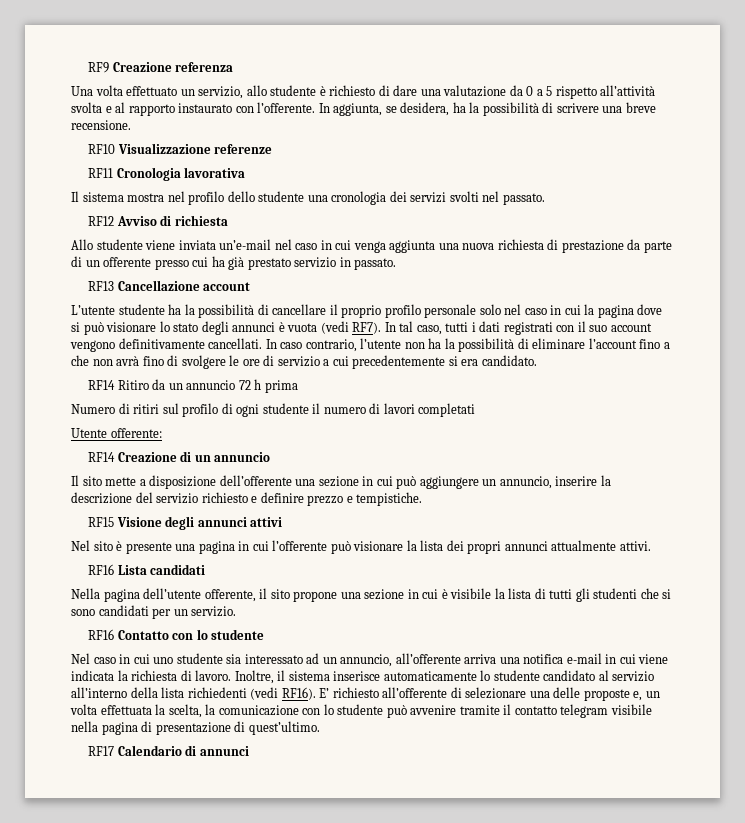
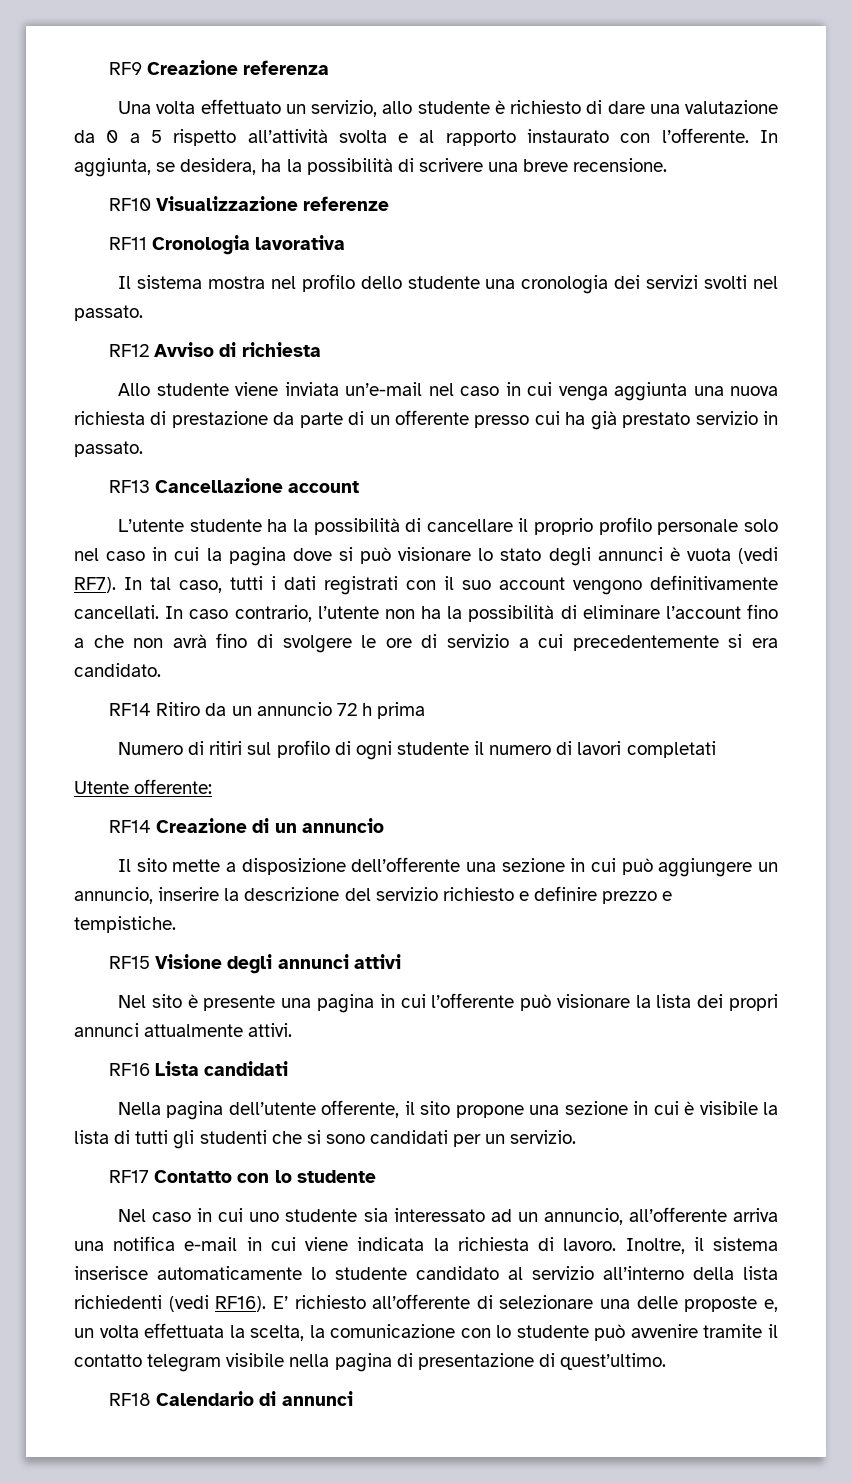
- RF16 Contatto con lo studente
+ RF17 Contatto con lo studente
- RF17 Calendario di annunci
+ RF18 Calendario di annunci

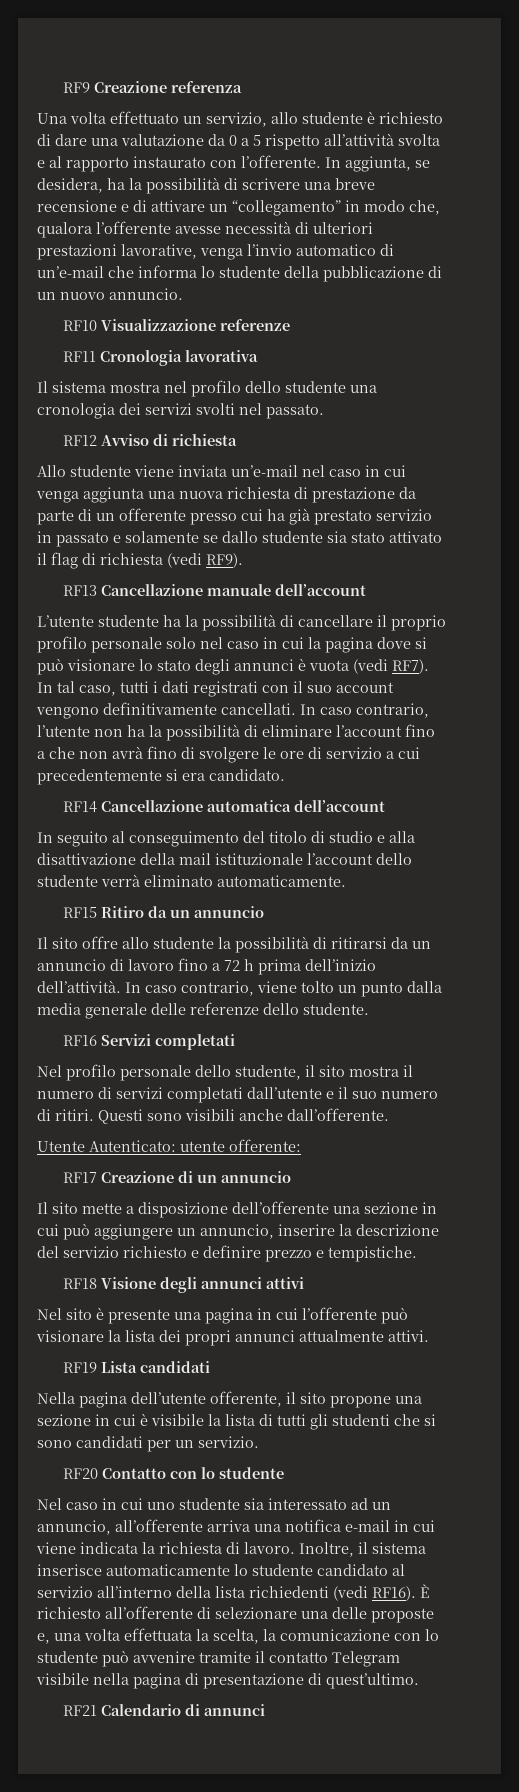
- In aggiunta, se desidera, ha la possibilità di scrivere una breve recensione.
+ In aggiunta, se desidera, ha la possibilità di scrivere una breve recensione e di attivare un “collegamento” in modo che, qualora l’offerente avesse necessità di ulteriori prestazioni lavorative, venga l’invio automatico di un’e-mail che informa lo studente della pubblicazione di un nuovo annuncio.
- Allo studente viene inviata un’e-mail nel caso in cui venga aggiunta una nuova richiesta di prestazione da parte di un offerente presso cui ha già prestato servizio in passato.
+ Allo studente viene inviata un’e-mail nel caso in cui venga aggiunta una nuova richiesta di prestazione da parte di un offerente presso cui ha già prestato servizio in passato e solamente se dallo studente sia stato attivato il flag di richiesta (vedi RF9).
- RF13 Cancellazione account
+ RF13 Cancellazione manuale dell’account
- RF14 Ritiro da un annuncio 72 h prima
- Numero di ritiri sul profilo di ogni studente il numero di lavori completati
+ RF14 Cancellazione automatica dell’account
+ In seguito al conseguimento del titolo di studio e alla disattivazione della mail istituzionale l’account dello studente verrà eliminato automaticamente.
+ RF15 Ritiro da un annuncio
+ Il sito offre allo studente la possibilità di ritirarsi da un annuncio di lavoro fino a 72 h prima dell’inizio dell’attività. In caso contrario, viene tolto un punto dalla media generale delle referenze dello studente.
+ RF16 Servizi completati
+ Nel profilo personale dello studente, il sito mostra il numero di servizi completati dall’utente e il suo numero di ritiri. Questi sono visibili anche dall’offerente.
- Utente offerente:
+ Utente Autenticato: utente offerente:
- RF14 Creazione di un annuncio
+ RF17 Creazione di un annuncio
- RF15 Visione degli annunci attivi
+ RF18 Visione degli annunci attivi
- RF16 Lista candidati
+ RF19 Lista candidati
- RF17 Contatto con lo studente
+ RF20 Contatto con lo studente
- E’ richiesto all’offerente di selezionare una delle proposte e, un volta effettuata la scelta, la comunicazione con lo studente può avvenire tramite il contatto telegram visibile nella pagina di presentazione di quest’ultimo.
+ È richiesto all’offerente di selezionare una delle proposte e, una volta effettuata la scelta, la comunicazione con lo studente può avvenire tramite il contatto Telegram visibile nella pagina di presentazione di quest’ultimo.
- RF18 Calendario di annunci
+ RF21 Calendario di annunci

